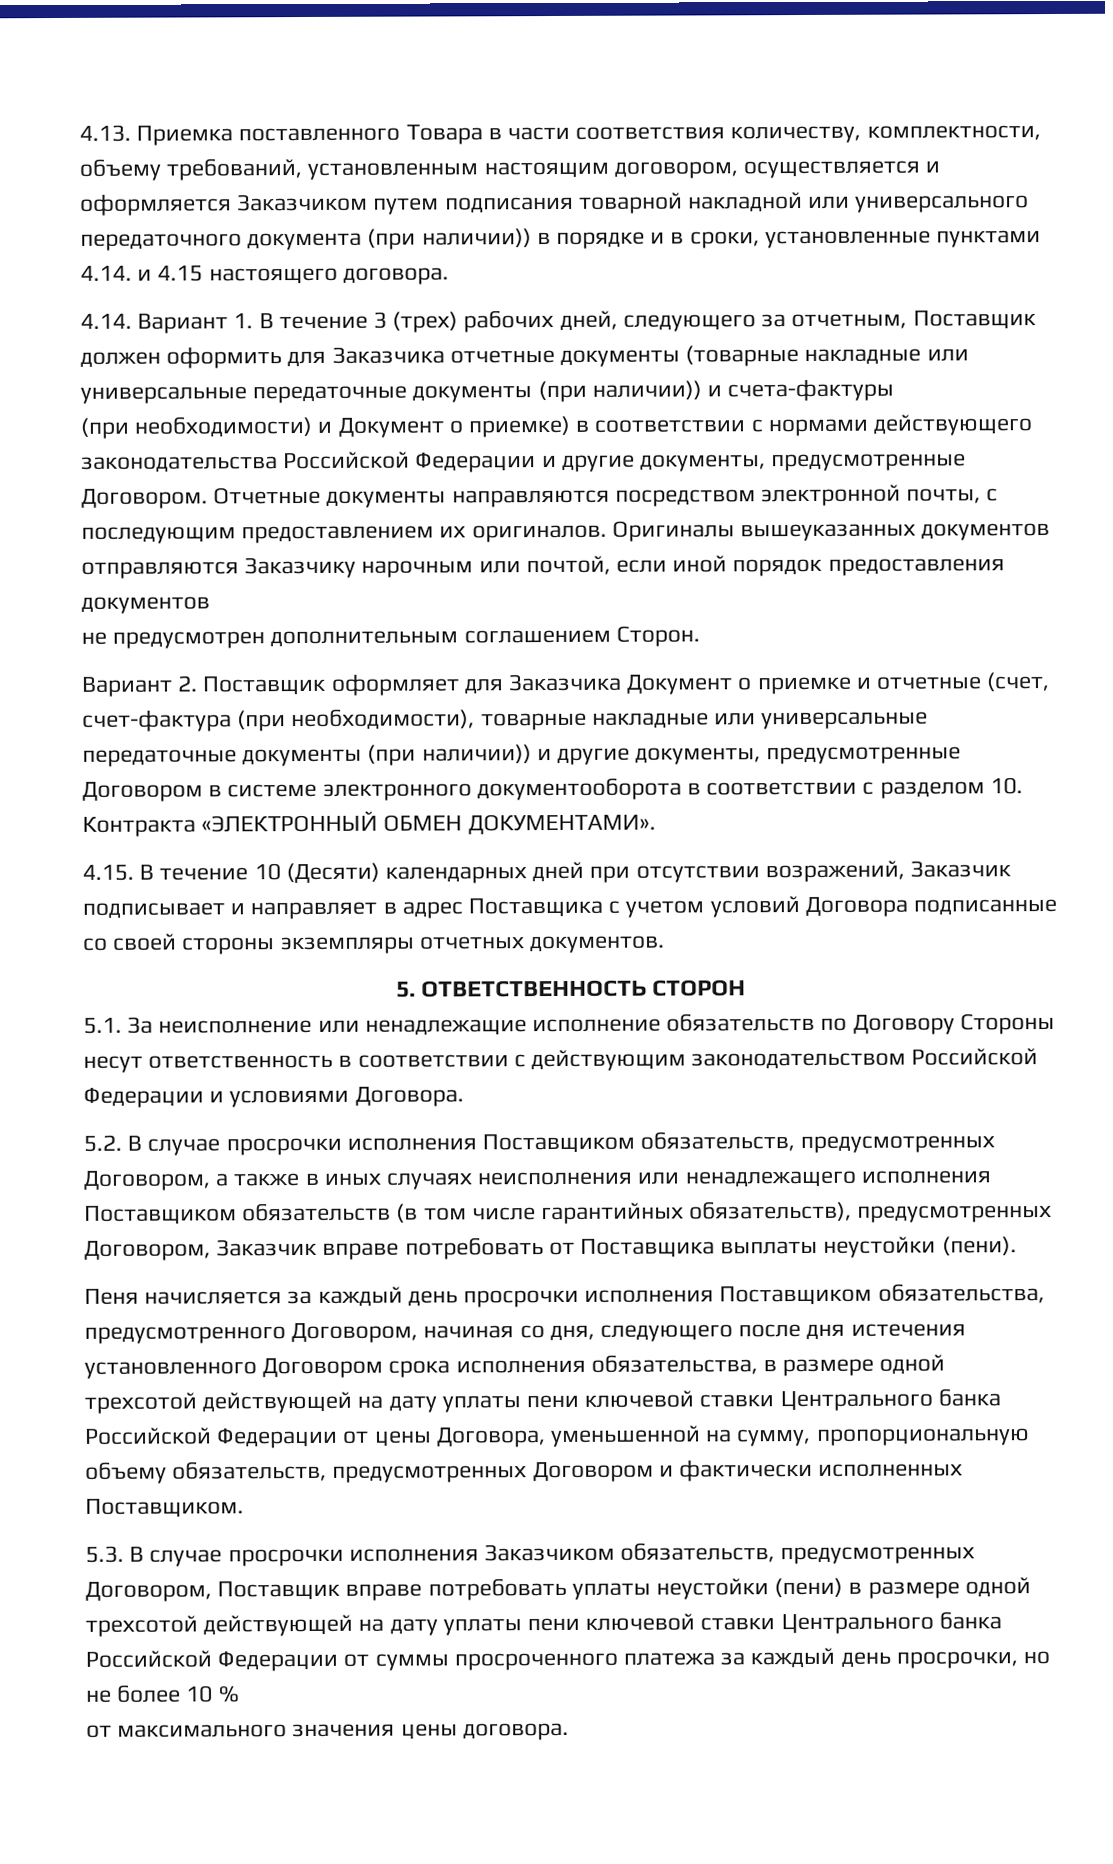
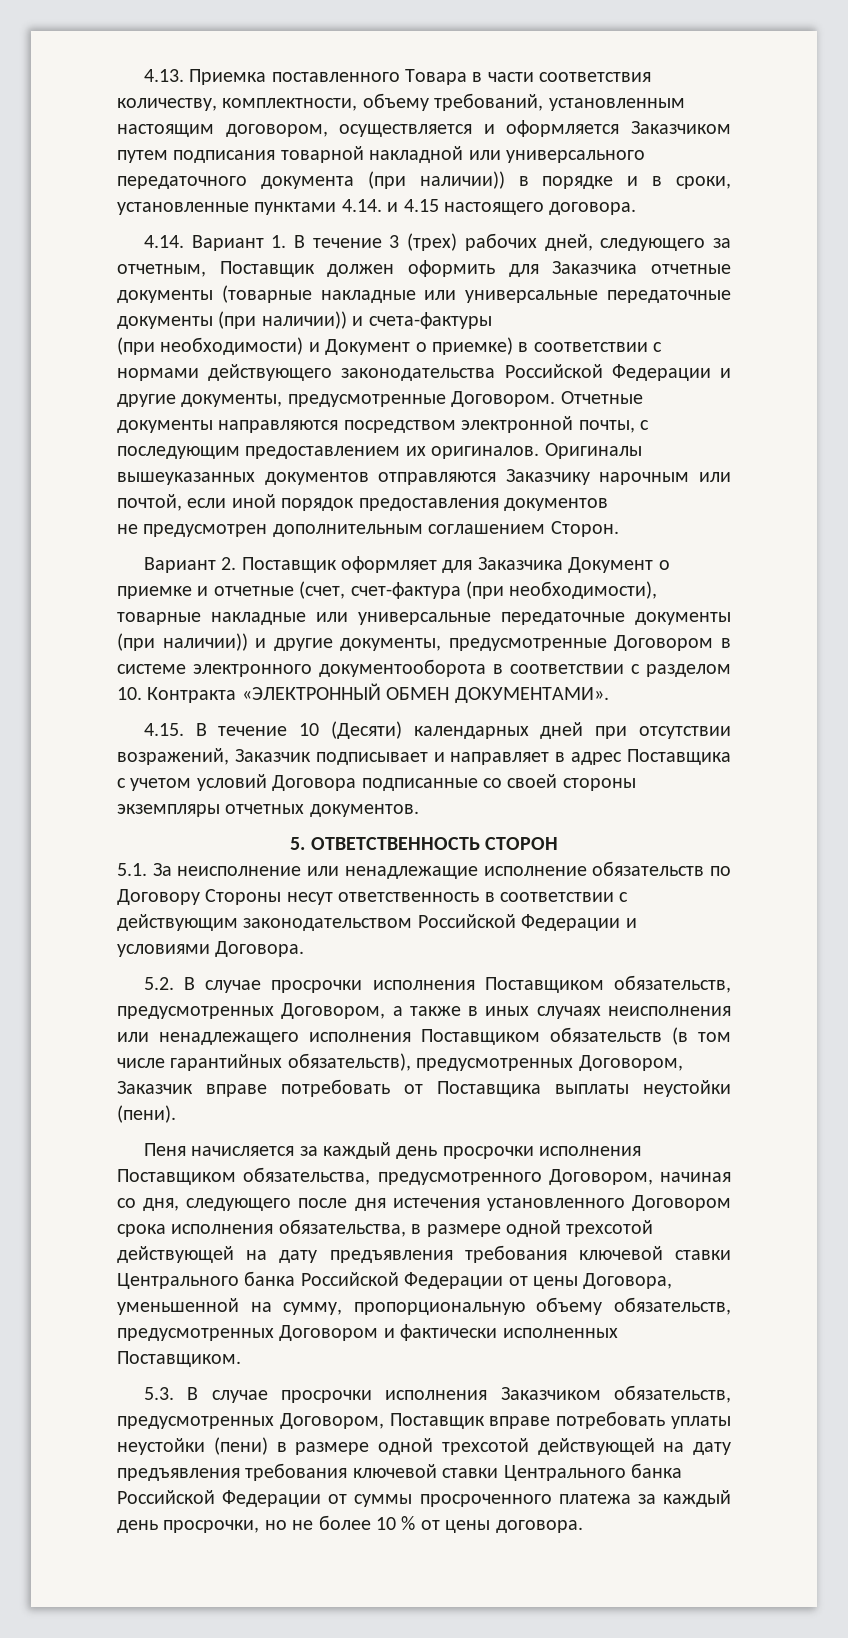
- Пеня начисляется за каждый день просрочки исполнения Поставщиком обязательства, предусмотренного Договором, начиная со дня, следующего после дня истечения установленного Договором срока исполнения обязательства, в размере одной трехсотой действующей на дату уплаты пени ключевой ставки Центрального банка Российской Федерации от цены Договора, уменьшенной на сумму, пропорциональную объему обязательств, предусмотренных Договором и фактически исполненных Поставщиком.
+ Пеня начисляется за каждый день просрочки исполнения Поставщиком обязательства, предусмотренного Договором, начиная со дня, следующего после дня истечения установленного Договором срока исполнения обязательства, в размере одной трехсотой действующей на дату предъявления требования ключевой ставки Центрального банка Российской Федерации от цены Договора, уменьшенной на сумму, пропорциональную объему обязательств, предусмотренных Договором и фактически исполненных Поставщиком.
- 5.3. В случае просрочки исполнения Заказчиком обязательств, предусмотренных Договором, Поставщик вправе потребовать уплаты неустойки (пени) в размере одной трехсотой действующей на дату уплаты пени ключевой ставки Центрального банка Российской Федерации от суммы просроченного платежа за каждый день просрочки, но не более 10 %
- от максимального значения цены договора.
+ 5.3. В случае просрочки исполнения Заказчиком обязательств, предусмотренных Договором, Поставщик вправе потребовать уплаты неустойки (пени) в размере одной трехсотой действующей на дату предъявления требования ключевой ставки Центрального банка Российской Федерации от суммы просроченного платежа за каждый день просрочки, но не более 10 % от цены договора.

